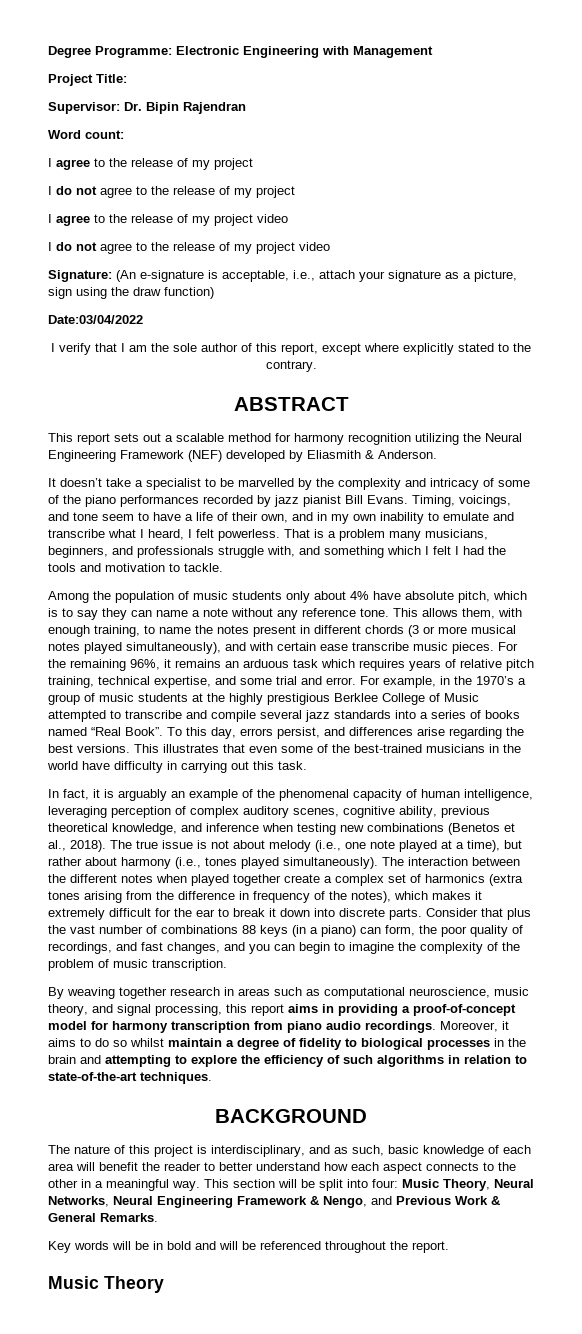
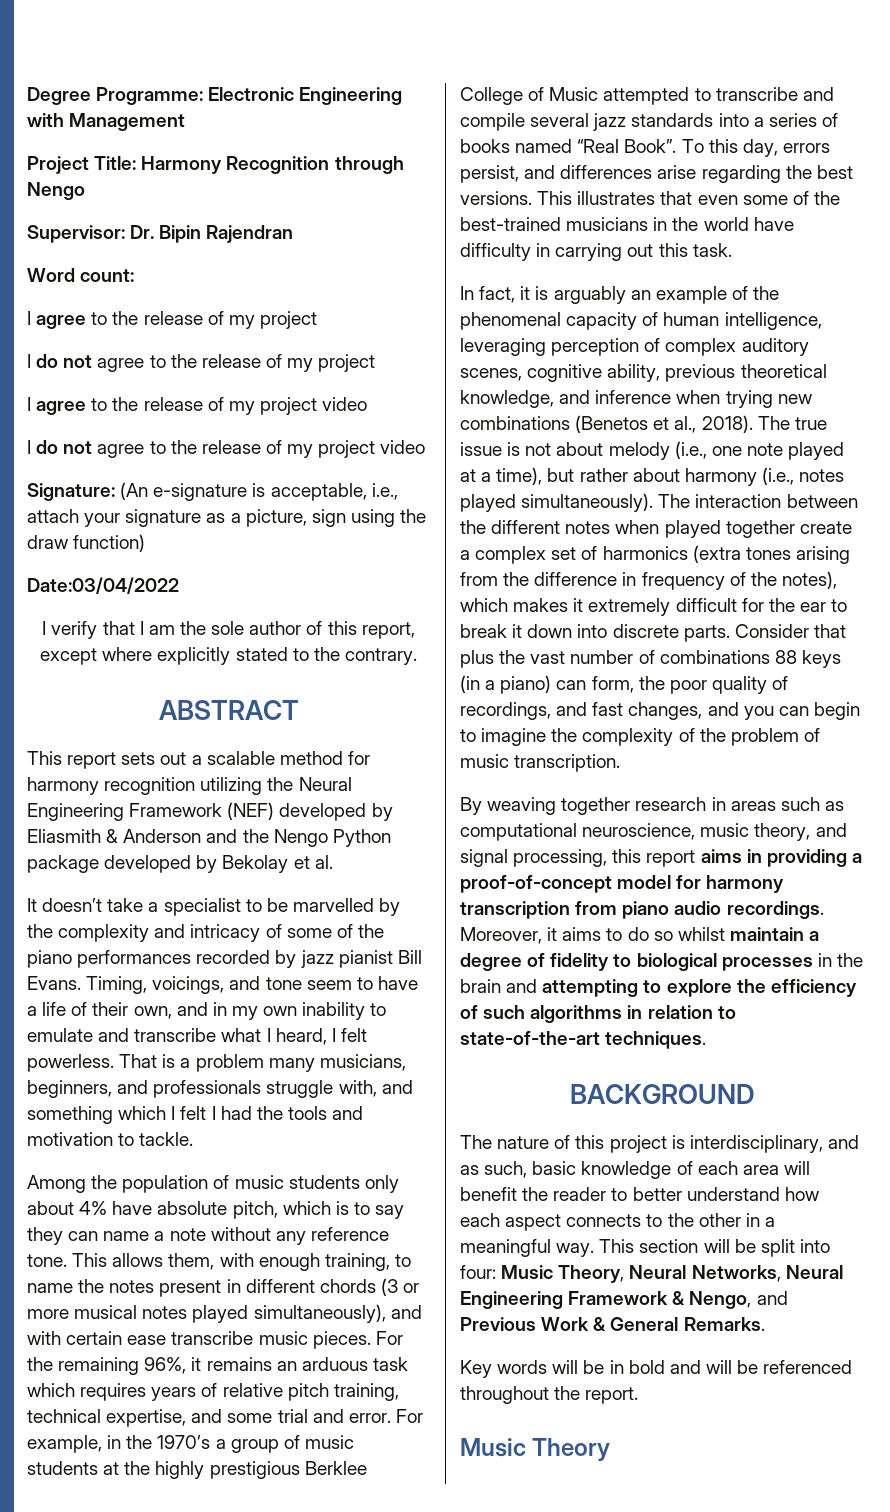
- Project Title:
+ Project Title: Harmony Recognition through Nengo
- This report sets out a scalable method for harmony recognition utilizing the Neural Engineering Framework (NEF) developed by Eliasmith & Anderson.
+ This report sets out a scalable method for harmony recognition utilizing the Neural Engineering Framework (NEF) developed by Eliasmith & Anderson and the Nengo Python package developed by Bekolay et al.
- In fact, it is arguably an example of the phenomenal capacity of human intelligence, leveraging perception of complex auditory scenes, cognitive ability, previous theoretical knowledge, and inference when testing new combinations (Benetos et al., 2018).
+ In fact, it is arguably an example of the phenomenal capacity of human intelligence, leveraging perception of complex auditory scenes, cognitive ability, previous theoretical knowledge, and inference when trying new combinations (Benetos et al., 2018).
- The true issue is not about melody (i.e., one note played at a time), but rather about harmony (i.e., tones played simultaneously).
+ The true issue is not about melody (i.e., one note played at a time), but rather about harmony (i.e., notes played simultaneously).

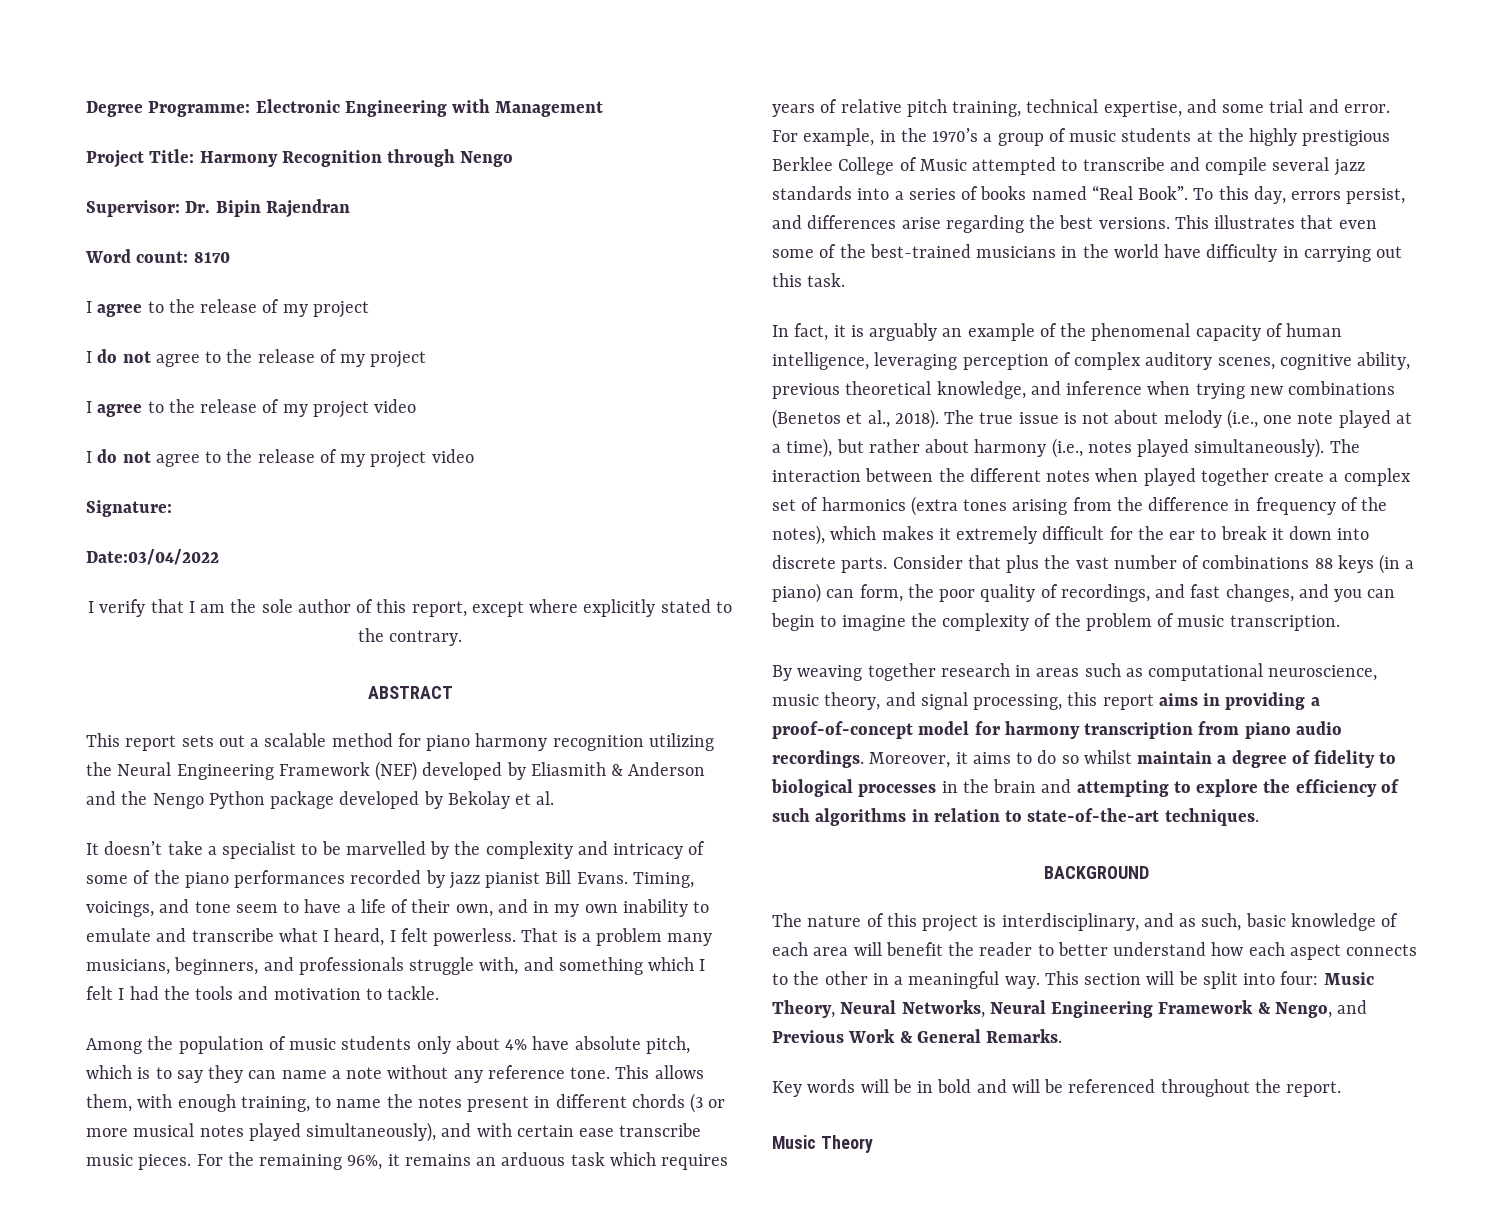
- Word count:
+ Word count: 8170
- Signature: (An e-signature is acceptable, i.e., attach your signature as a picture, sign using the draw function)
+ Signature:
- This report sets out a scalable method for harmony recognition utilizing the Neural Engineering Framework (NEF) developed by Eliasmith & Anderson and the Nengo Python package developed by Bekolay et al.
+ This report sets out a scalable method for piano harmony recognition utilizing the Neural Engineering Framework (NEF) developed by Eliasmith & Anderson and the Nengo Python package developed by Bekolay et al.

